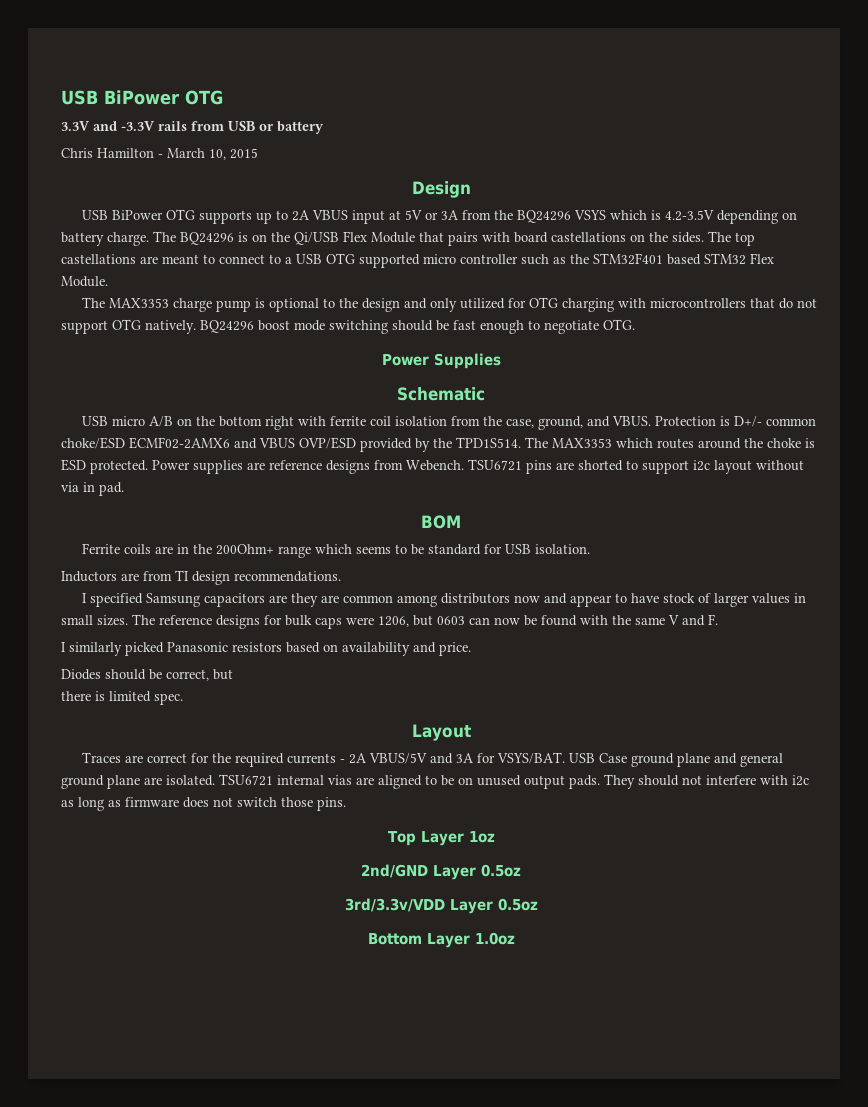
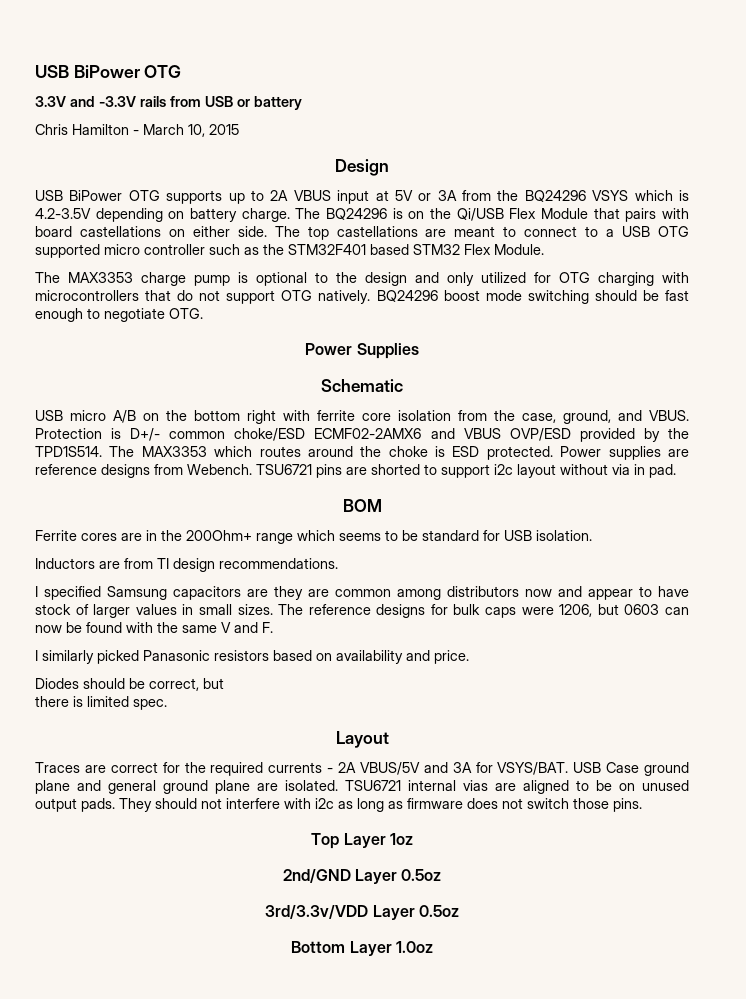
- The BQ24296 is on the Qi/USB Flex Module that pairs with board castellations on the sides.
+ The BQ24296 is on the Qi/USB Flex Module that pairs with board castellations on either side.
- USB micro A/B on the bottom right with ferrite coil isolation from the case, ground, and VBUS.
+ USB micro A/B on the bottom right with ferrite core isolation from the case, ground, and VBUS.
- Ferrite coils are in the 200Ohm+ range which seems to be standard for USB isolation.
+ Ferrite cores are in the 200Ohm+ range which seems to be standard for USB isolation.

